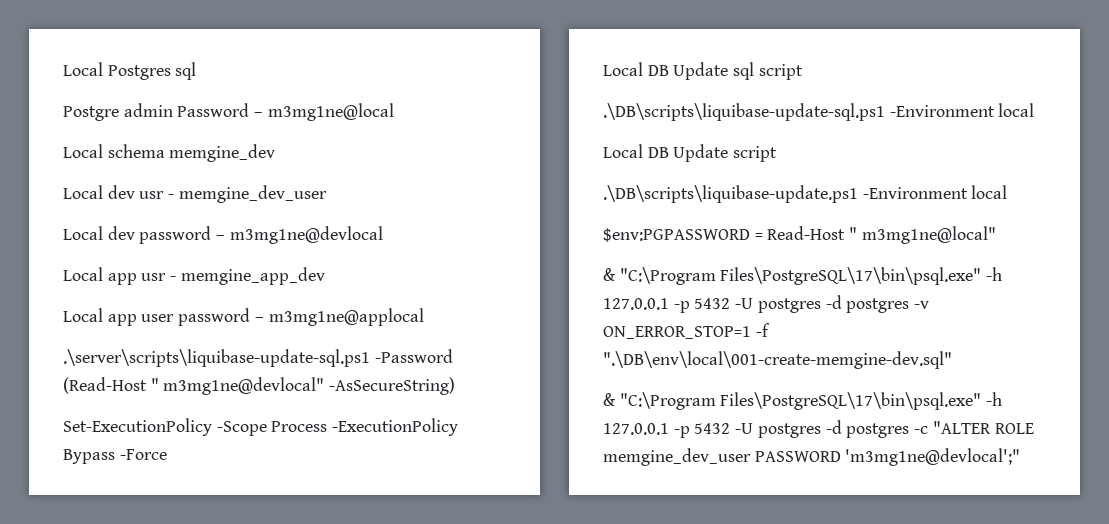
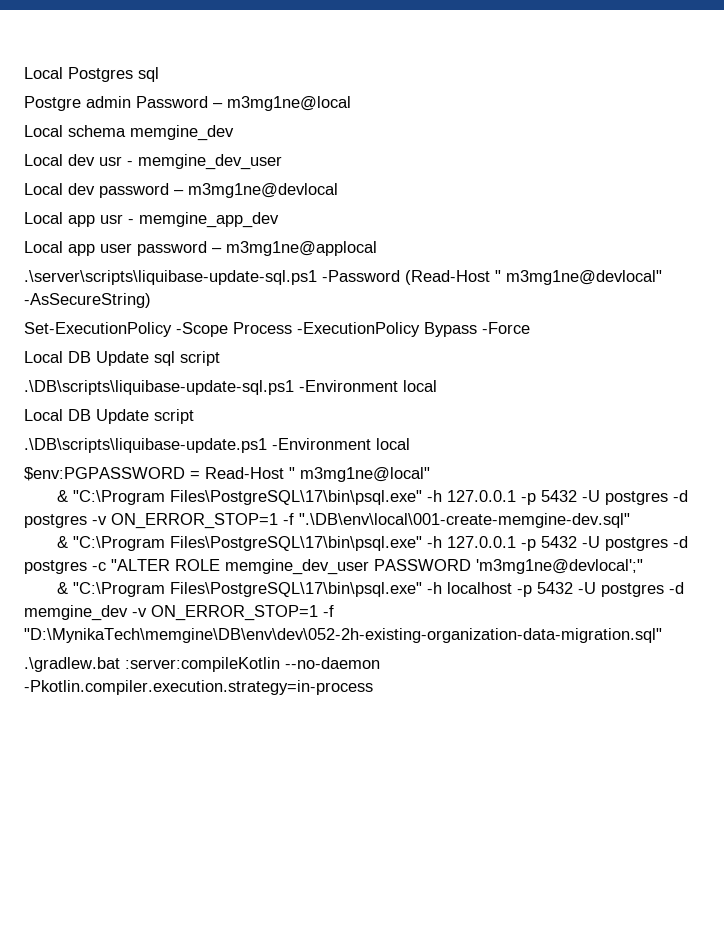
+ & "C:\Program Files\PostgreSQL\17\bin\psql.exe" -h localhost -p 5432 -U postgres -d memgine_dev -v ON_ERROR_STOP=1 -f "D:\MynikaTech\memgine\DB\env\dev\052-2h-existing-organization-data-migration.sql"
+ .\gradlew.bat :server:compileKotlin --no-daemon -Pkotlin.compiler.execution.strategy=in-process

